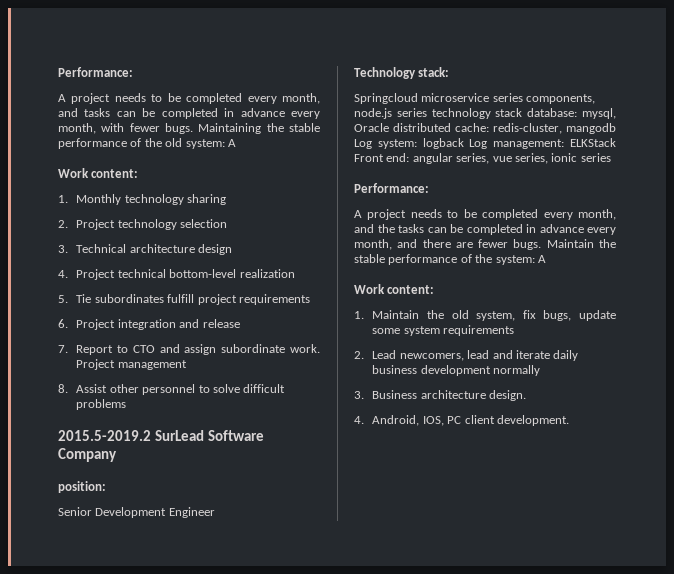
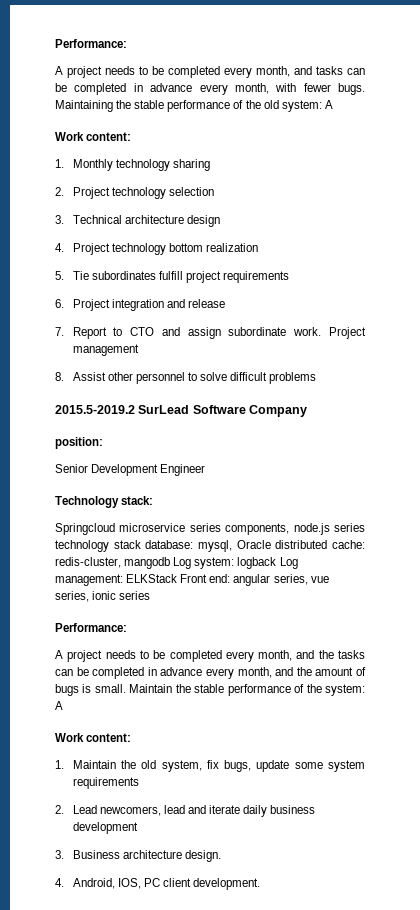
- 4. Project technical bottom-level realization
+ 4. Project technology bottom realization
- A project needs to be completed every month, and the tasks can be completed in advance every month, and there are fewer bugs.
+ A project needs to be completed every month, and the tasks can be completed in advance every month, and the amount of bugs is small.
- 2. Lead newcomers, lead and iterate daily business development normally
+ 2. Lead newcomers, lead and iterate daily business development

